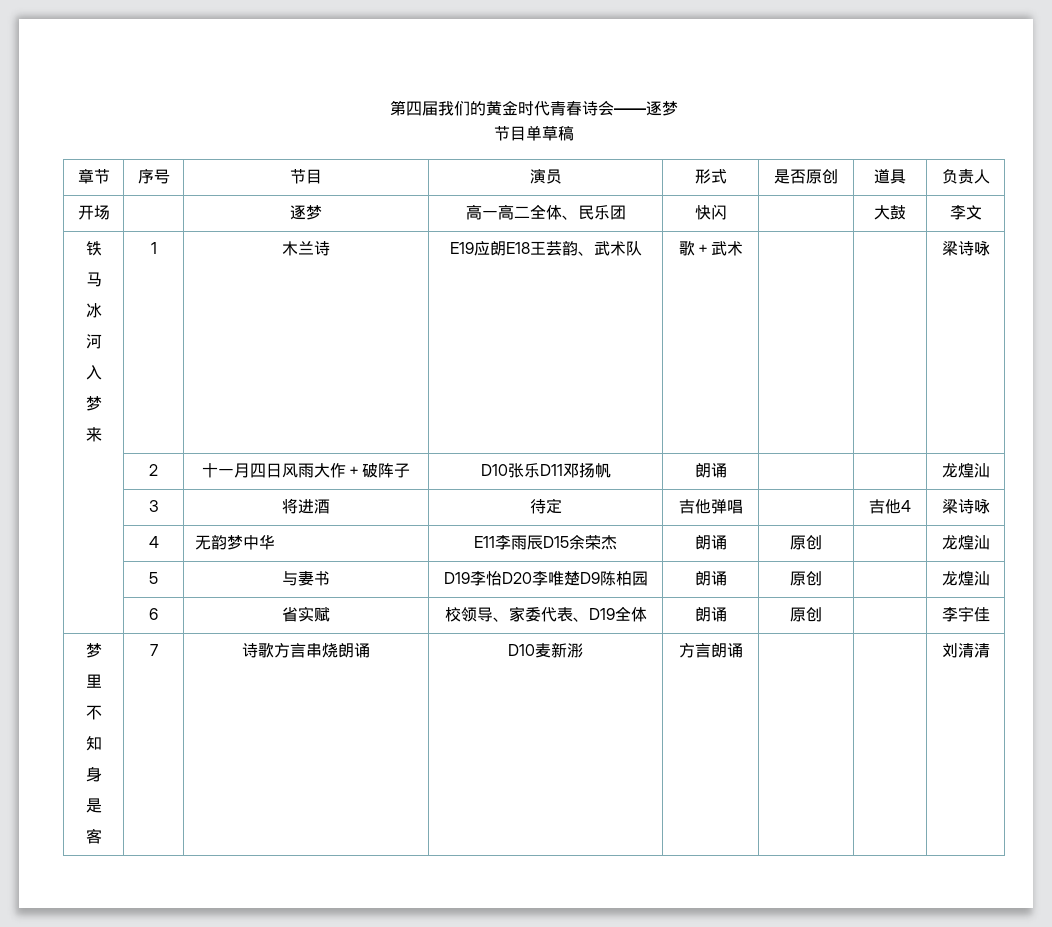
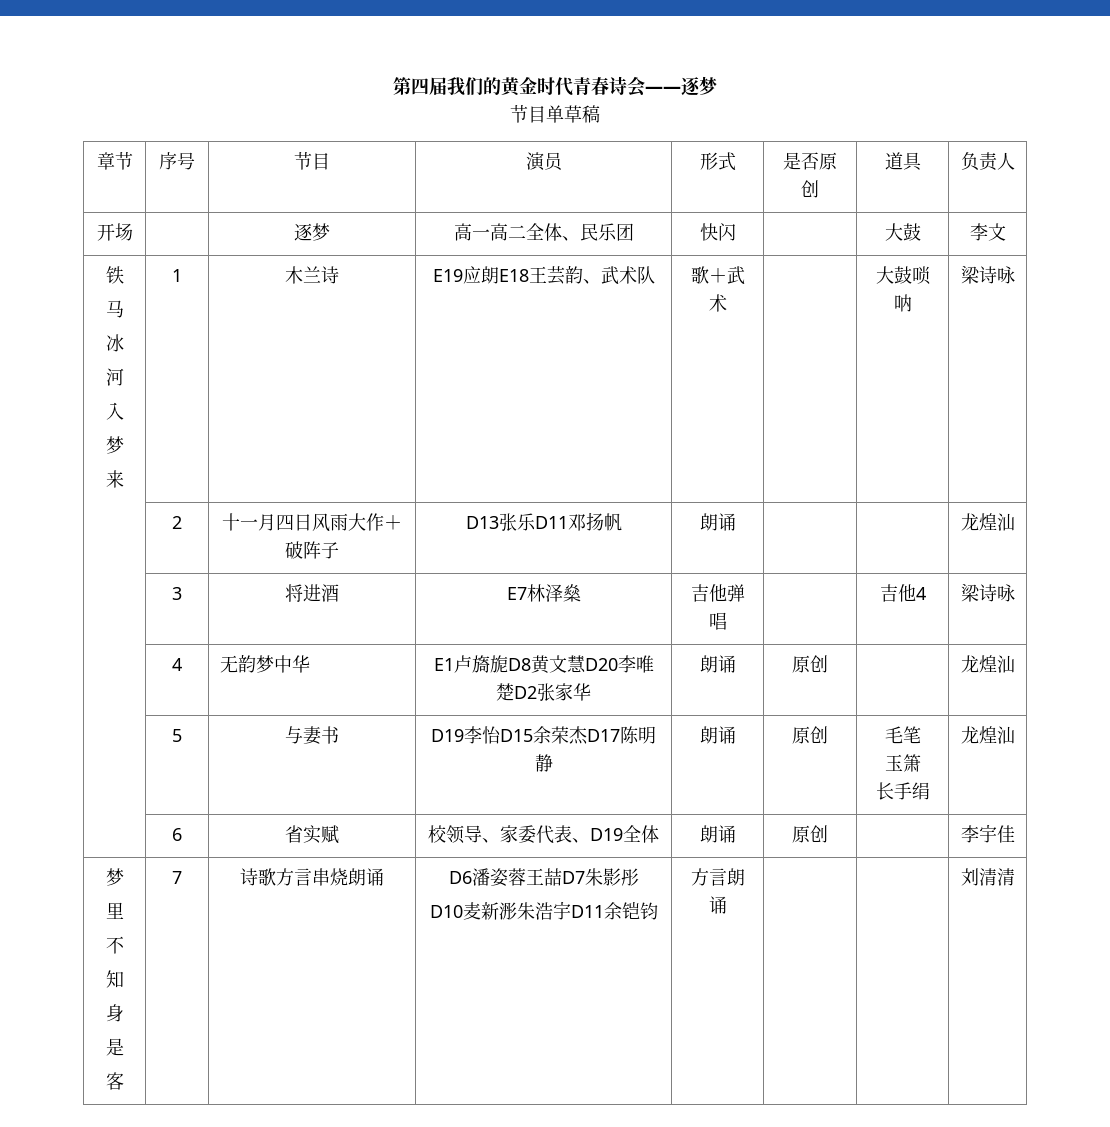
  铁
  马
  冰
  河
  入
  梦
- 来 | 1 | 木兰诗 | E19应朗E18王芸韵、武术队 | 歌＋武术 | | | 梁诗咏
+ 来 | 1 | 木兰诗 | E19应朗E18王芸韵、武术队 | 歌＋武术 | | 大鼓唢呐 | 梁诗咏
- | 2 | 十一月四日风雨大作＋破阵子 | D10张乐D11邓扬帆 | 朗诵 | | | 龙煌汕
+ | 2 | 十一月四日风雨大作＋破阵子 | D13张乐D11邓扬帆 | 朗诵 | | | 龙煌汕
- | 3 | 将进酒 | 待定 | 吉他弹唱 | | 吉他4 | 梁诗咏
+ | 3 | 将进酒 | E7林泽燊 | 吉他弹唱 | | 吉他4 | 梁诗咏
- | 4 | 无韵梦中华 | E11李雨辰D15余荣杰 | 朗诵 | 原创 | | 龙煌汕
+ | 4 | 无韵梦中华 | E1卢旖旎D8黄文慧D20李唯楚D2张家华 | 朗诵 | 原创 | | 龙煌汕
- | 5 | 与妻书 | D19李怡D20李唯楚D9陈柏园 | 朗诵 | 原创 | | 龙煌汕
+ | 5 | 与妻书 | D19李怡D15余荣杰D17陈明静 | 朗诵 | 原创 | 毛笔
+ 玉箫
+ 长手绢 | 龙煌汕
  | 6 | 省实赋 | 校领导、家委代表、D19全体 | 朗诵 | 原创 | | 李宇佳
  梦
  里
  不
  知
  身
  是
- 客 | 7 | 诗歌方言串烧朗诵 | D10麦新浵 | 方言朗诵 | | | 刘清清
+ 客 | 7 | 诗歌方言串烧朗诵 | D6潘姿蓉王喆D7朱影彤
+ D10麦新浵朱浩宇D11余铠钧 | 方言朗诵 | | | 刘清清

